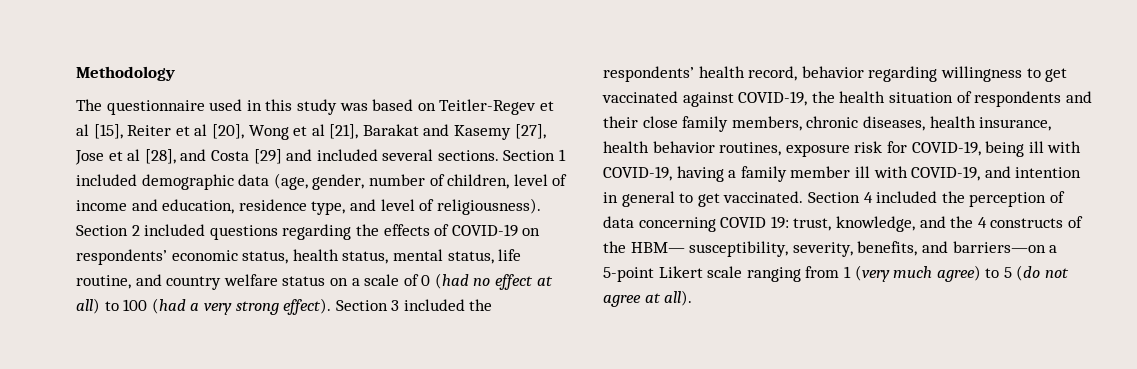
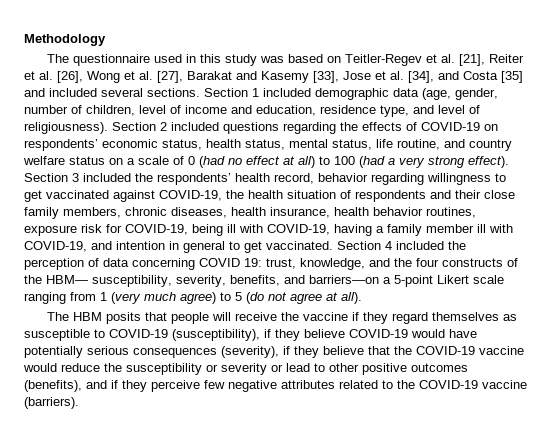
- The questionnaire used in this study was based on Teitler-Regev et al [15], Reiter et al [20], Wong et al [21], Barakat and Kasemy [27], Jose et al [28], and Costa [29] and included several sections.
+ The questionnaire used in this study was based on Teitler-Regev et al. [21], Reiter et al. [26], Wong et al. [27], Barakat and Kasemy [33], Jose et al. [34], and Costa [35] and included several sections.
- Section 4 included the perception of data concerning COVID 19: trust, knowledge, and the 4 constructs of the HBM— susceptibility, severity, benefits, and barriers—on a 5-point Likert scale ranging from 1 (very much agree) to 5 (do not agree at all).
+ Section 4 included the perception of data concerning COVID 19: trust, knowledge, and the four constructs of the HBM— susceptibility, severity, benefits, and barriers—on a 5-point Likert scale ranging from 1 (very much agree) to 5 (do not agree at all).
+ The HBM posits that people will receive the vaccine if they regard themselves as susceptible to COVID-19 (susceptibility), if they believe COVID-19 would have potentially serious consequences (severity), if they believe that the COVID-19 vaccine would reduce the susceptibility or severity or lead to other positive outcomes (benefits), and if they perceive few negative attributes related to the COVID-19 vaccine (barriers).

